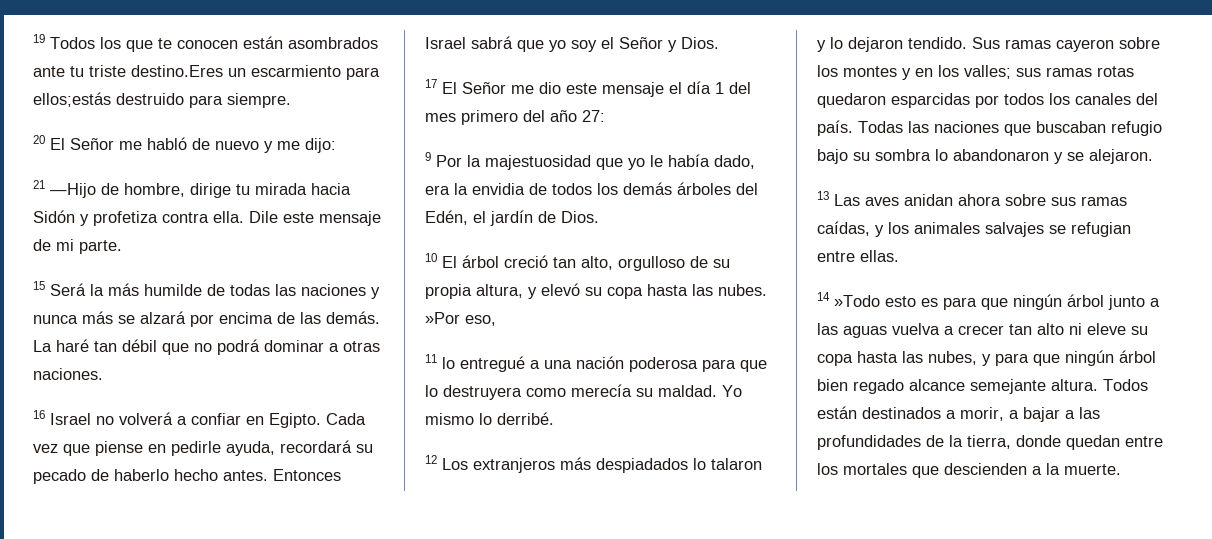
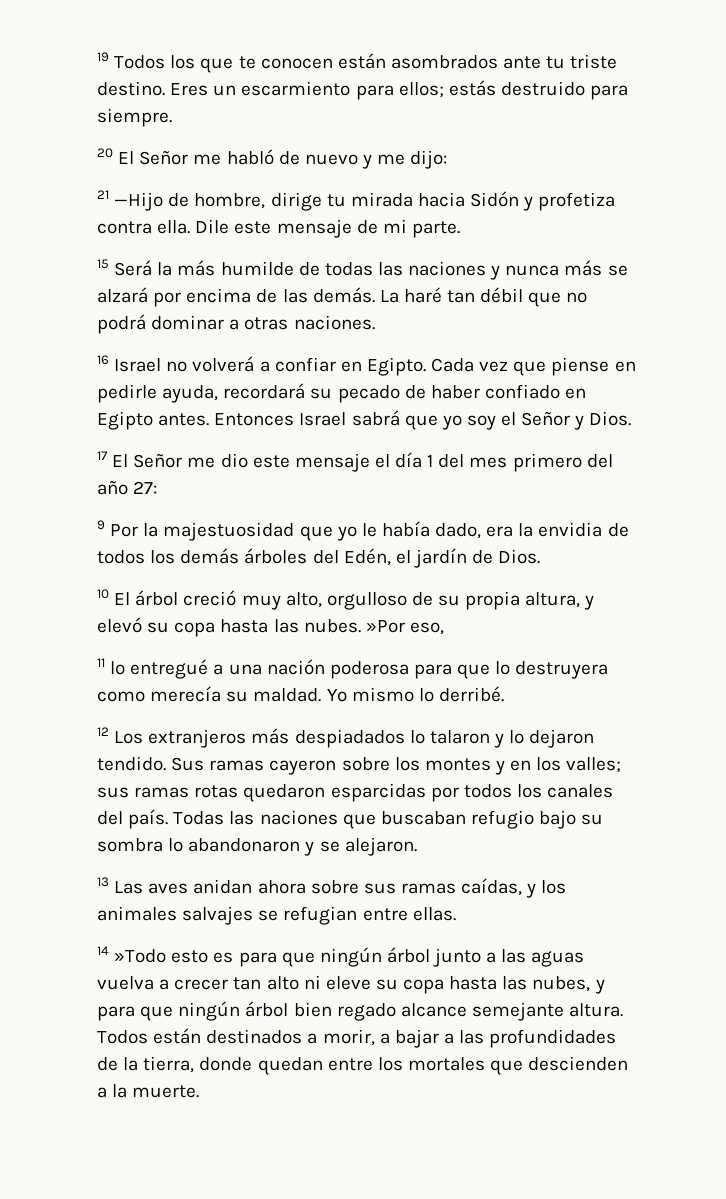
- 19 Todos los que te conocen están asombrados ante tu triste destino.Eres un escarmiento para ellos;estás destruido para siempre.
+ 19 Todos los que te conocen están asombrados ante tu triste destino. Eres un escarmiento para ellos; estás destruido para siempre.
- Cada vez que piense en pedirle ayuda, recordará su pecado de haberlo hecho antes.
+ Cada vez que piense en pedirle ayuda, recordará su pecado de haber confiado en Egipto antes.
- 10 El árbol creció tan alto, orgulloso de su propia altura, y elevó su copa hasta las nubes. »Por eso,
+ 10 El árbol creció muy alto, orgulloso de su propia altura, y elevó su copa hasta las nubes. »Por eso,

